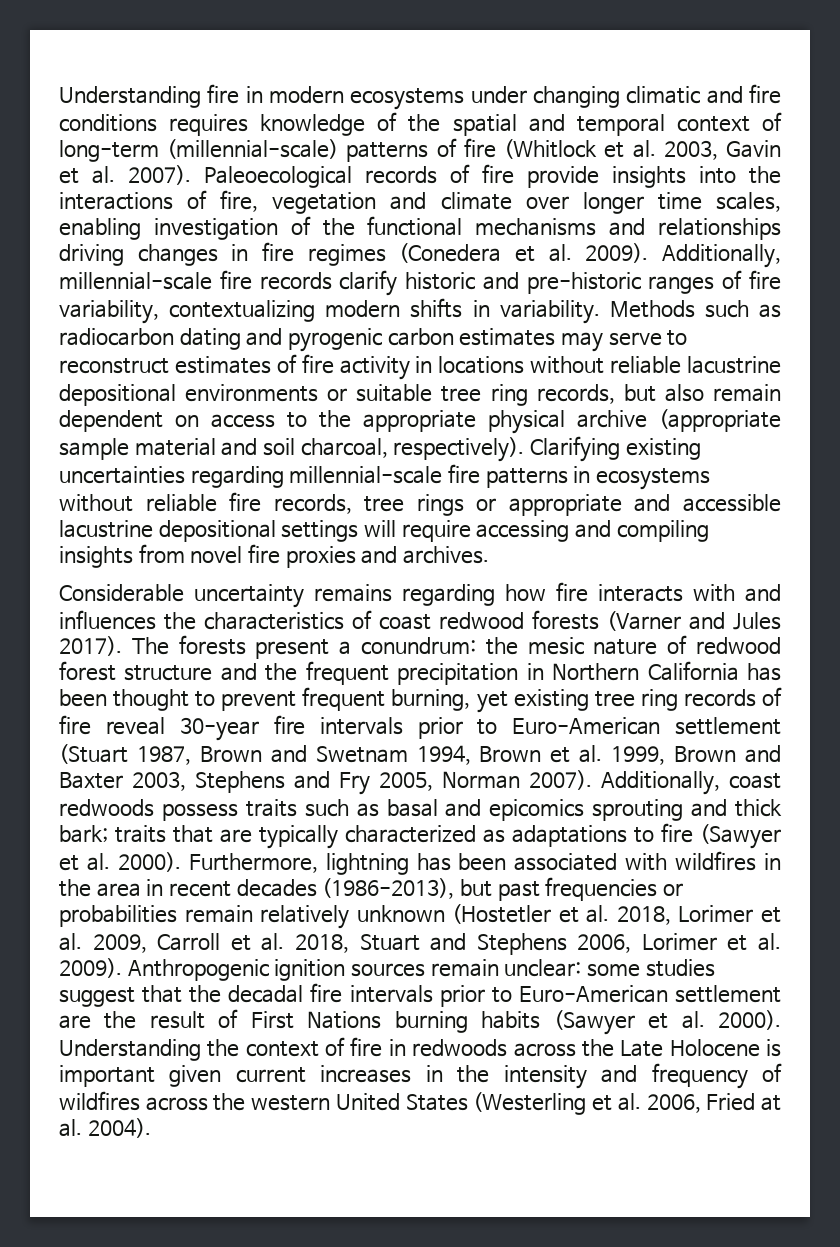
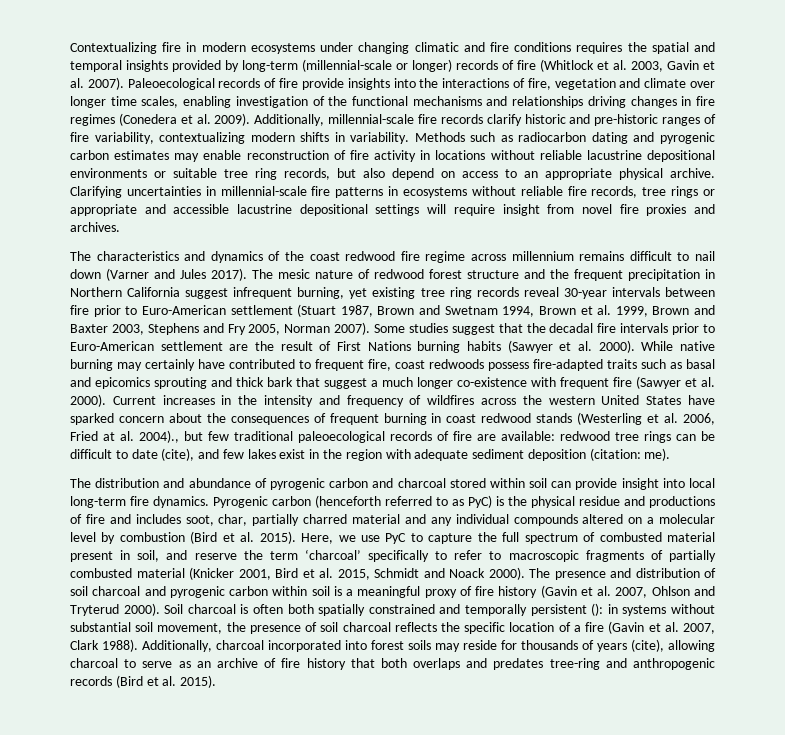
- Understanding fire in modern ecosystems under changing climatic and fire conditions requires knowledge of the spatial and temporal context of long-term (millennial-scale) patterns of fire (Whitlock et al. 2003, Gavin et al. 2007).
+ Contextualizing fire in modern ecosystems under changing climatic and fire conditions requires the spatial and temporal insights provided by long-term (millennial-scale or longer) records of fire (Whitlock et al. 2003, Gavin et al. 2007).
- Methods such as radiocarbon dating and pyrogenic carbon estimates may serve to reconstruct estimates of fire activity in locations without reliable lacustrine depositional environments or suitable tree ring records, but also remain dependent on access to the appropriate physical archive (appropriate sample material and soil charcoal, respectively). Clarifying existing uncertainties regarding millennial-scale fire patterns in ecosystems without reliable fire records, tree rings or appropriate and accessible lacustrine depositional settings will require accessing and compiling insights from novel fire proxies and archives.
+ Methods such as radiocarbon dating and pyrogenic carbon estimates may enable reconstruction of fire activity in locations without reliable lacustrine depositional environments or suitable tree ring records, but also depend on access to an appropriate physical archive. Clarifying uncertainties in millennial-scale fire patterns in ecosystems without reliable fire records, tree rings or appropriate and accessible lacustrine depositional settings will require insight from novel fire proxies and archives.
- Considerable uncertainty remains regarding how fire interacts with and influences the characteristics of coast redwood forests (Varner and Jules 2017).
+ The characteristics and dynamics of the coast redwood fire regime across millennium remains difficult to nail down (Varner and Jules 2017).
- The forests present a conundrum: the mesic nature of redwood forest structure and the frequent precipitation in Northern California has been thought to prevent frequent burning, yet existing tree ring records of fire reveal 30-year fire intervals prior to Euro-American settlement (Stuart 1987, Brown and Swetnam 1994, Brown et al. 1999, Brown and Baxter 2003, Stephens and Fry 2005, Norman 2007).
+ The mesic nature of redwood forest structure and the frequent precipitation in Northern California suggest infrequent burning, yet existing tree ring records reveal 30-year intervals between fire prior to Euro-American settlement (Stuart 1987, Brown and Swetnam 1994, Brown et al. 1999, Brown and Baxter 2003, Stephens and Fry 2005, Norman 2007).
- Additionally, coast redwoods possess traits such as basal and epicomics sprouting and thick bark; traits that are typically characterized as adaptations to fire (Sawyer et al. 2000). Furthermore, lightning has been associated with wildfires in the area in recent decades (1986-2013), but past frequencies or probabilities remain relatively unknown (Hostetler et al. 2018, Lorimer et al. 2009, Carroll et al. 2018, Stuart and Stephens 2006, Lorimer et al. 2009). Anthropogenic ignition sources remain unclear: some studies suggest that the decadal fire intervals prior to Euro-American settlement are the result of First Nations burning habits (Sawyer et al. 2000).
+ Some studies suggest that the decadal fire intervals prior to Euro-American settlement are the result of First Nations burning habits (Sawyer et al. 2000).
- Understanding the context of fire in redwoods across the Late Holocene is important given current increases in the intensity and frequency of wildfires across the western United States (Westerling et al. 2006, Fried at al. 2004).
+ While native burning may certainly have contributed to frequent fire, coast redwoods possess fire-adapted traits such as basal and epicomics sprouting and thick bark that suggest a much longer co-existence with frequent fire (Sawyer et al. 2000). Current increases in the intensity and frequency of wildfires across the western United States have sparked concern about the consequences of frequent burning in coast redwood stands (Westerling et al. 2006, Fried at al. 2004)., but few traditional paleoecological records of fire are available: redwood tree rings can be difficult to date (cite), and few lakes exist in the region with adequate sediment deposition (citation: me).
+ The distribution and abundance of pyrogenic carbon and charcoal stored within soil can provide insight into local long-term fire dynamics. Pyrogenic carbon (henceforth referred to as PyC) is the physical residue and productions of fire and includes soot, char, partially charred material and any individual compounds altered on a molecular level by combustion (Bird et al. 2015). Here, we use PyC to capture the full spectrum of combusted material present in soil, and reserve the term ‘charcoal’ specifically to refer to macroscopic fragments of partially combusted material (Knicker 2001, Bird et al. 2015, Schmidt and Noack 2000). The presence and distribution of soil charcoal and pyrogenic carbon within soil is a meaningful proxy of fire history (Gavin et al. 2007, Ohlson and Tryterud 2000). Soil charcoal is often both spatially constrained and temporally persistent (): in systems without substantial soil movement, the presence of soil charcoal reflects the specific location of a fire (Gavin et al. 2007, Clark 1988). Additionally, charcoal incorporated into forest soils may reside for thousands of years (cite), allowing charcoal to serve as an archive of fire history that both overlaps and predates tree-ring and anthropogenic records (Bird et al. 2015).

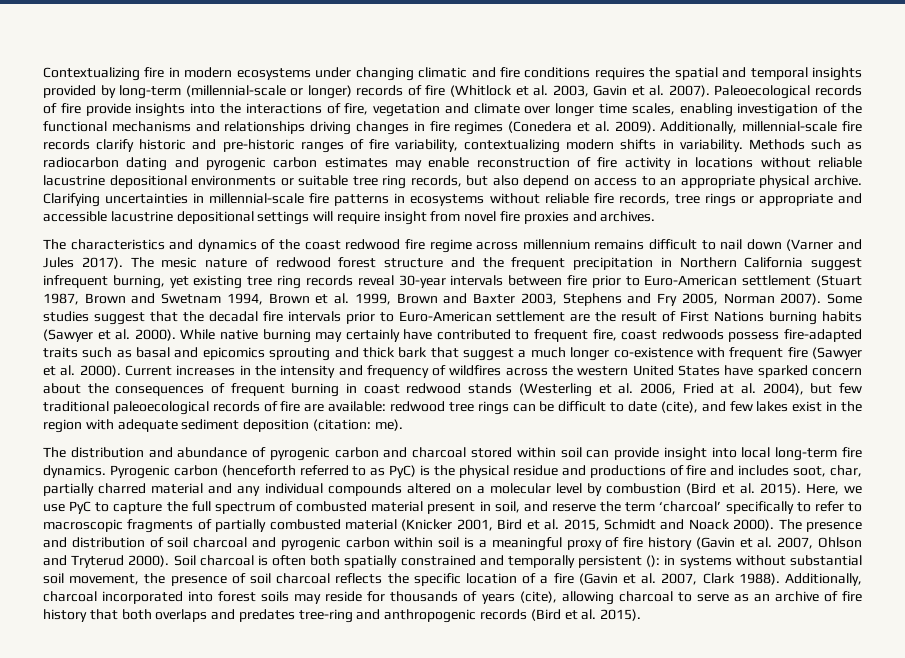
- Current increases in the intensity and frequency of wildfires across the western United States have sparked concern about the consequences of frequent burning in coast redwood stands (Westerling et al. 2006, Fried at al. 2004)., but few traditional paleoecological records of fire are available:
+ Current increases in the intensity and frequency of wildfires across the western United States have sparked concern about the consequences of frequent burning in coast redwood stands (Westerling et al. 2006, Fried at al. 2004), but few traditional paleoecological records of fire are available:

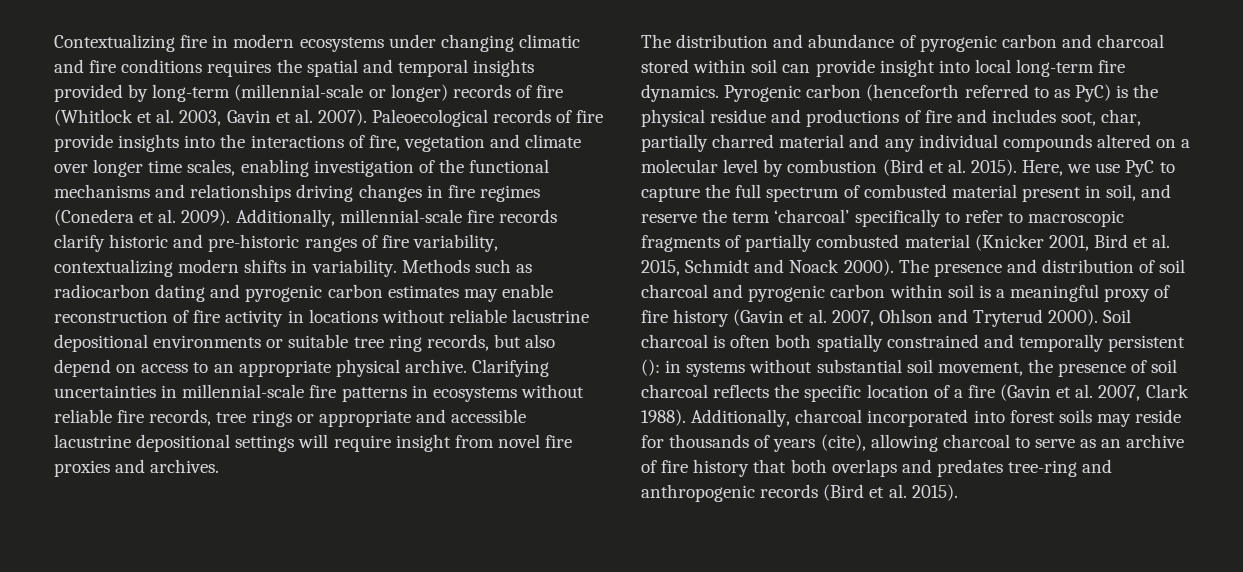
- The characteristics and dynamics of the coast redwood fire regime across millennium remains difficult to nail down (Varner and Jules 2017). The mesic nature of redwood forest structure and the frequent precipitation in Northern California suggest infrequent burning, yet existing tree ring records reveal 30-year intervals between fire prior to Euro-American settlement (Stuart 1987, Brown and Swetnam 1994, Brown et al. 1999, Brown and Baxter 2003, Stephens and Fry 2005, Norman 2007). Some studies suggest that the decadal fire intervals prior to Euro-American settlement are the result of First Nations burning habits (Sawyer et al. 2000). While native burning may certainly have contributed to frequent fire, coast redwoods possess fire-adapted traits such as basal and epicomics sprouting and thick bark that suggest a much longer co-existence with frequent fire (Sawyer et al. 2000). Current increases in the intensity and frequency of wildfires across the western United States have sparked concern about the consequences of frequent burning in coast redwood stands (Westerling et al. 2006, Fried at al. 2004), but few traditional paleoecological records of fire are available: redwood tree rings can be difficult to date (cite), and few lakes exist in the region with adequate sediment deposition (citation: me).

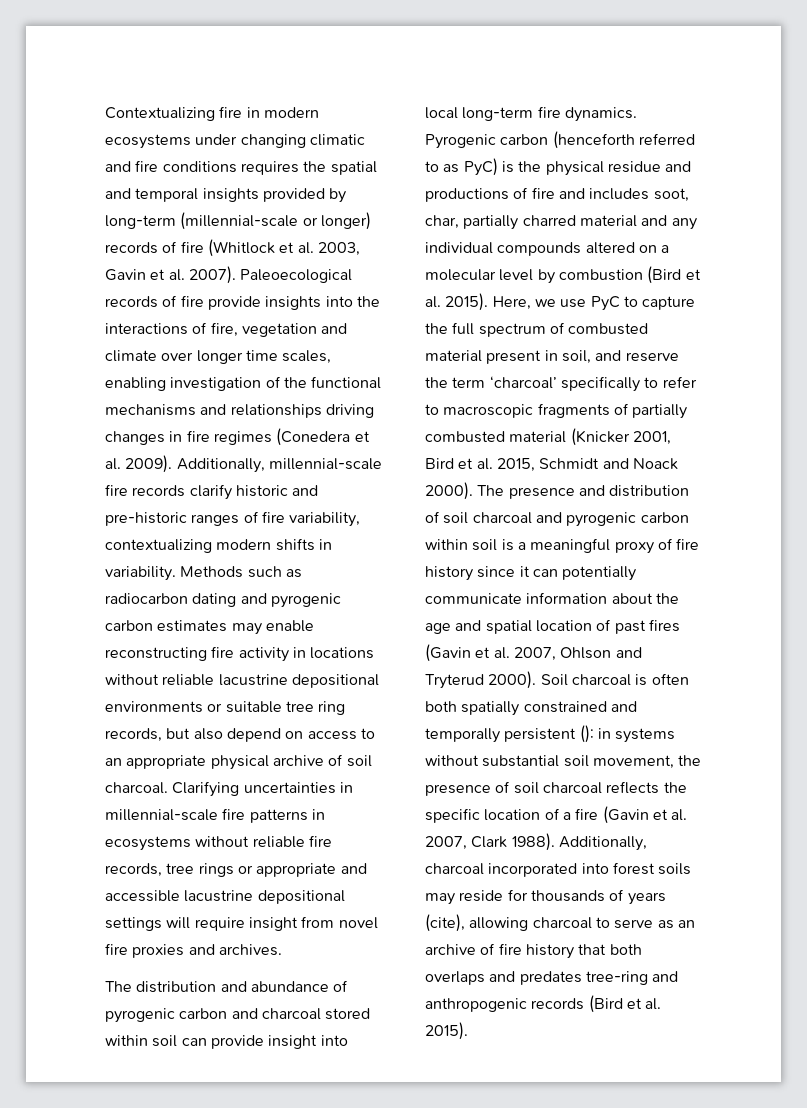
- Methods such as radiocarbon dating and pyrogenic carbon estimates may enable reconstruction of fire activity in locations without reliable lacustrine depositional environments or suitable tree ring records, but also depend on access to an appropriate physical archive.
+ Methods such as radiocarbon dating and pyrogenic carbon estimates may enable reconstructing fire activity in locations without reliable lacustrine depositional environments or suitable tree ring records, but also depend on access to an appropriate physical archive of soil charcoal.
- The presence and distribution of soil charcoal and pyrogenic carbon within soil is a meaningful proxy of fire history (Gavin et al. 2007, Ohlson and Tryterud 2000).
+ The presence and distribution of soil charcoal and pyrogenic carbon within soil is a meaningful proxy of fire history since it can potentially communicate information about the age and spatial location of past fires (Gavin et al. 2007, Ohlson and Tryterud 2000).

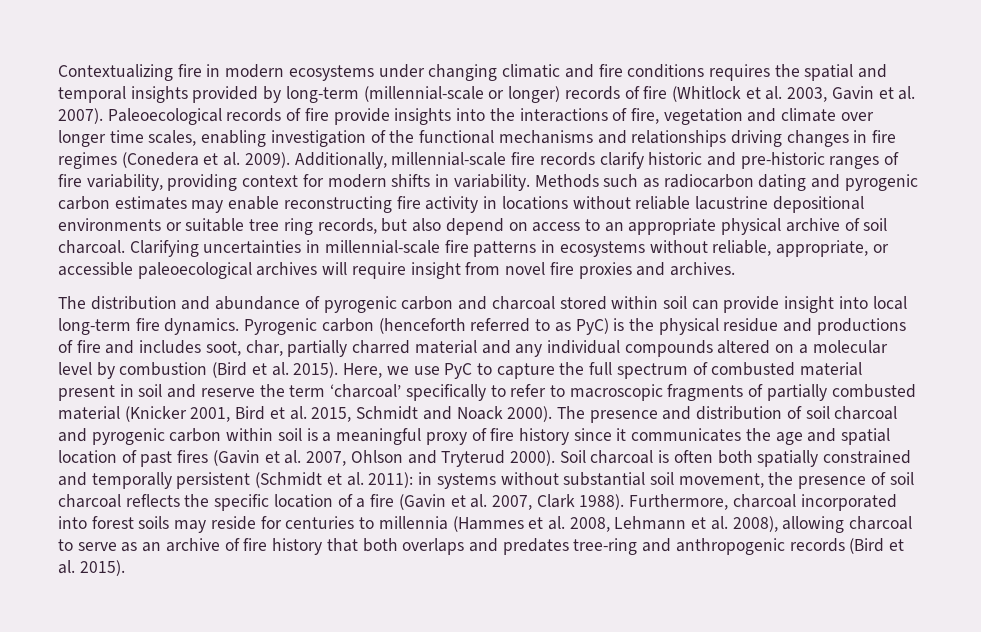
- Additionally, millennial-scale fire records clarify historic and pre-historic ranges of fire variability, contextualizing modern shifts in variability.
+ Additionally, millennial-scale fire records clarify historic and pre-historic ranges of fire variability, providing context for modern shifts in variability.
- Clarifying uncertainties in millennial-scale fire patterns in ecosystems without reliable fire records, tree rings or appropriate and accessible lacustrine depositional settings will require insight from novel fire proxies and archives.
+ Clarifying uncertainties in millennial-scale fire patterns in ecosystems without reliable, appropriate, or accessible paleoecological archives will require insight from novel fire proxies and archives.
- Here, we use PyC to capture the full spectrum of combusted material present in soil, and reserve the term ‘charcoal’ specifically to refer to macroscopic fragments of partially combusted material (Knicker 2001, Bird et al. 2015, Schmidt and Noack 2000).
+ Here, we use PyC to capture the full spectrum of combusted material present in soil and reserve the term ‘charcoal’ specifically to refer to macroscopic fragments of partially combusted material (Knicker 2001, Bird et al. 2015, Schmidt and Noack 2000).
- The presence and distribution of soil charcoal and pyrogenic carbon within soil is a meaningful proxy of fire history since it can potentially communicate information about the age and spatial location of past fires (Gavin et al. 2007, Ohlson and Tryterud 2000).
+ The presence and distribution of soil charcoal and pyrogenic carbon within soil is a meaningful proxy of fire history since it communicates the age and spatial location of past fires (Gavin et al. 2007, Ohlson and Tryterud 2000).
- Soil charcoal is often both spatially constrained and temporally persistent (): in systems without substantial soil movement, the presence of soil charcoal reflects the specific location of a fire (Gavin et al. 2007, Clark 1988).
+ Soil charcoal is often both spatially constrained and temporally persistent (Schmidt et al. 2011): in systems without substantial soil movement, the presence of soil charcoal reflects the specific location of a fire (Gavin et al. 2007, Clark 1988).
- Additionally, charcoal incorporated into forest soils may reside for thousands of years (cite), allowing charcoal to serve as an archive of fire history that both overlaps and predates tree-ring and anthropogenic records (Bird et al. 2015).
+ Furthermore, charcoal incorporated into forest soils may reside for centuries to millennia (Hammes et al. 2008, Lehmann et al. 2008), allowing charcoal to serve as an archive of fire history that both overlaps and predates tree-ring and anthropogenic records (Bird et al. 2015).

